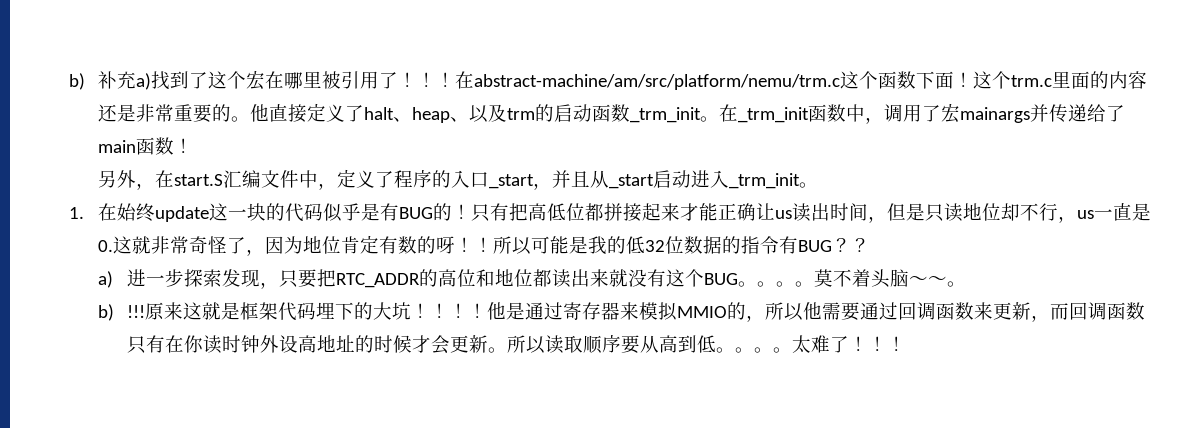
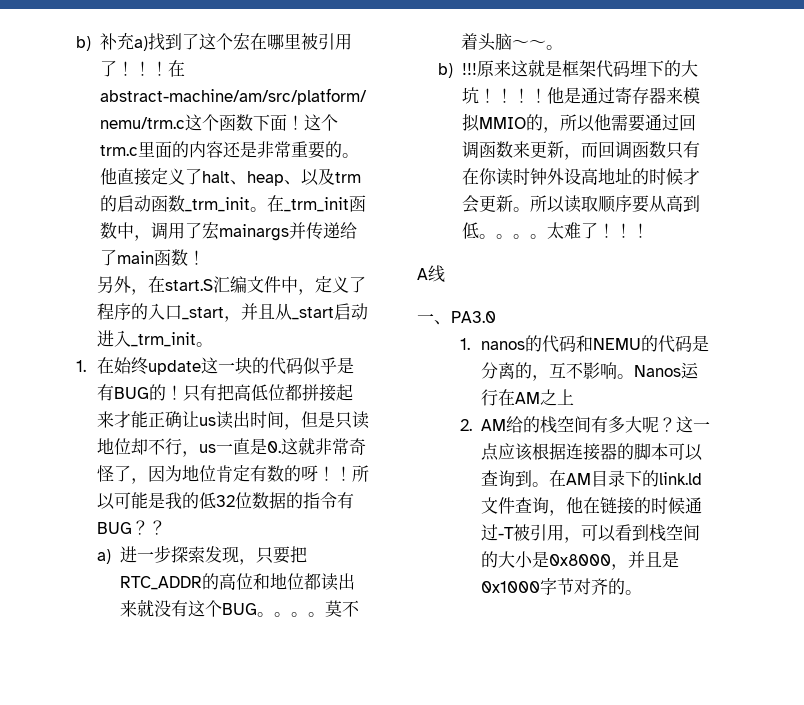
+ A线
+ 一、PA3.0
+ 1. nanos的代码和NEMU的代码是分离的，互不影响。Nanos运行在AM之上
+ 2. AM给的栈空间有多大呢？这一点应该根据连接器的脚本可以查询到。在AM目录下的link.ld文件查询，他在链接的时候通过-T被引用，可以看到栈空间的大小是0x8000，并且是0x1000字节对齐的。

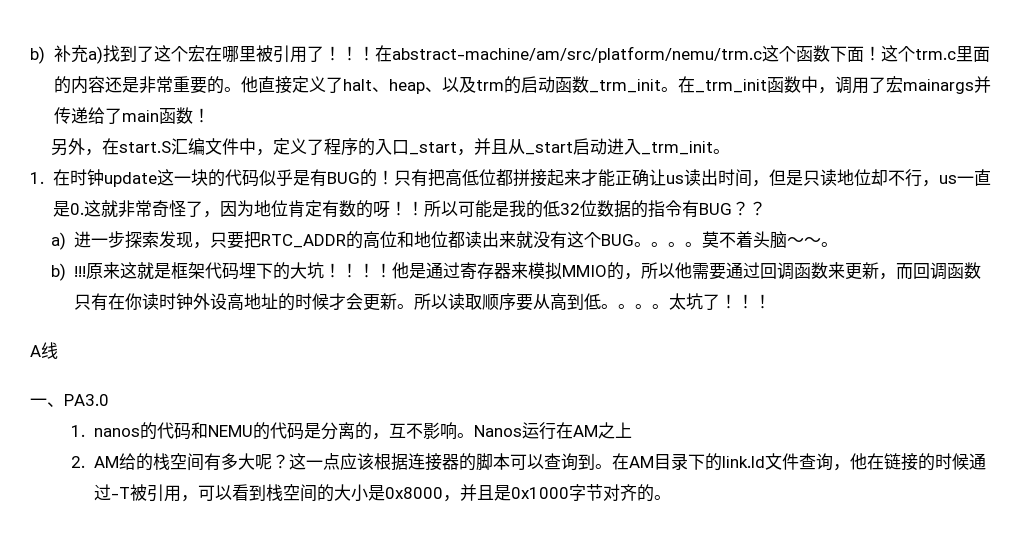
- 1.在始终update这一块的代码似乎是有BUG的！
+ 1.在时钟update这一块的代码似乎是有BUG的！
- 太难了！
+ 太坑了！

